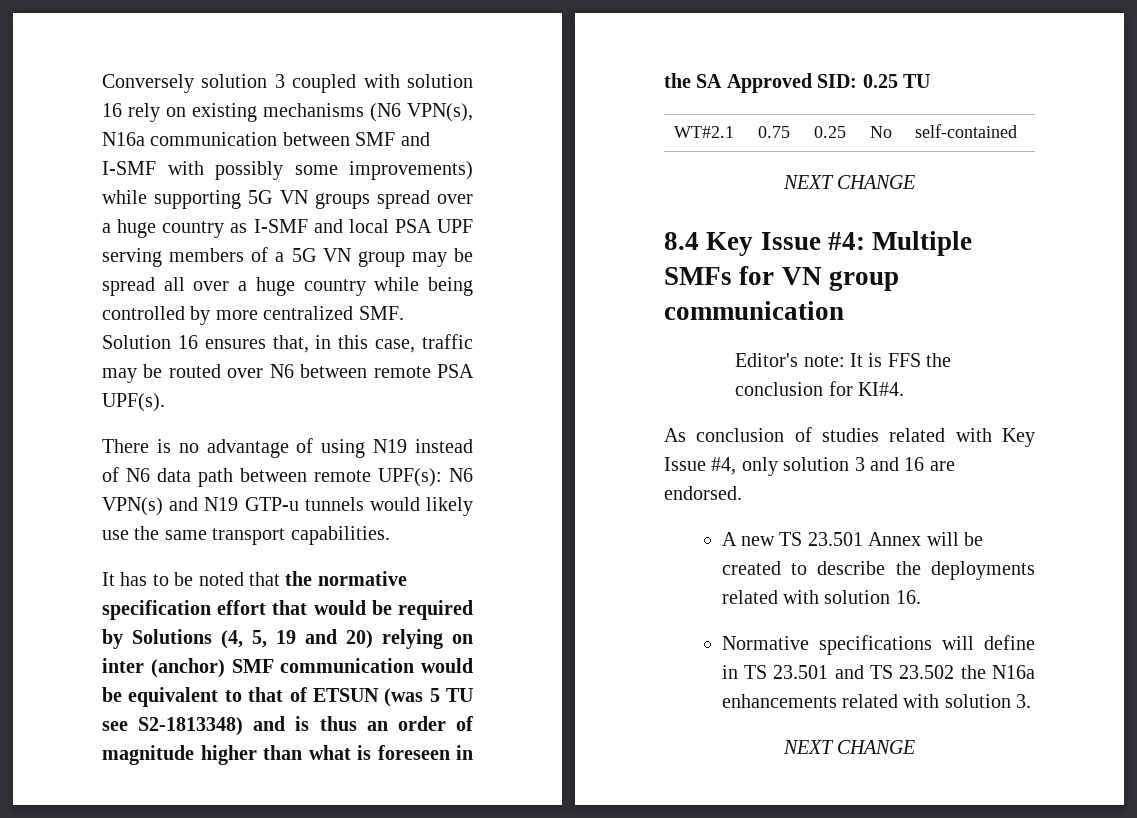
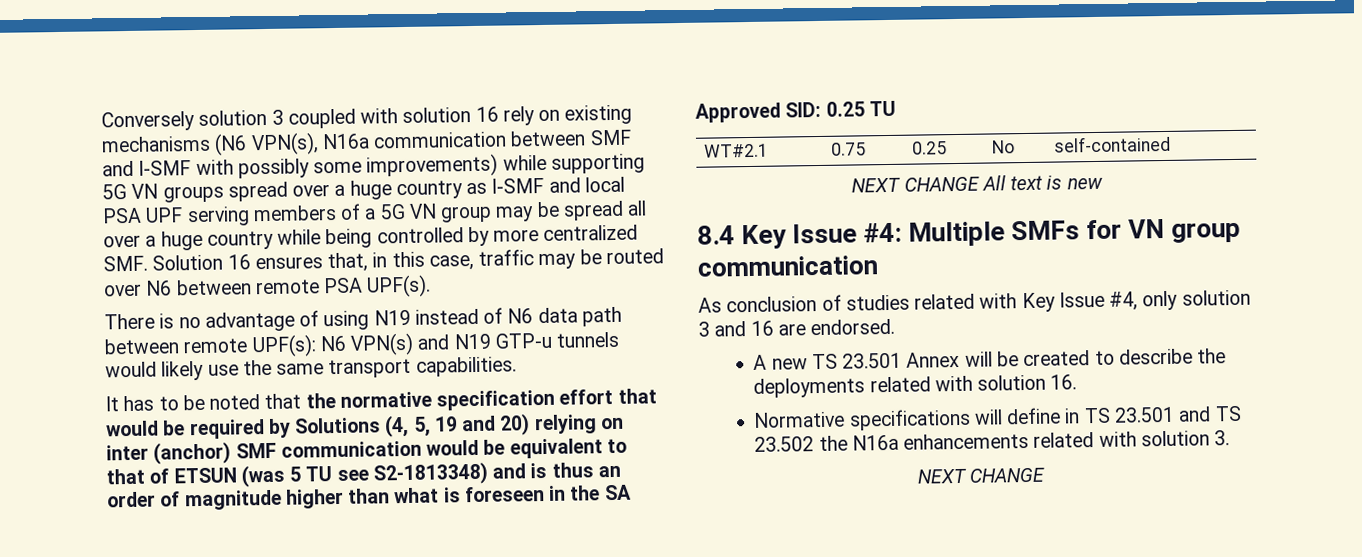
  WT#2.1 | 0.75 | 0.25 | No | self-contained
- NEXT CHANGE
+ NEXT CHANGE All text is new
- Editor's note: It is FFS the conclusion for KI#4.

